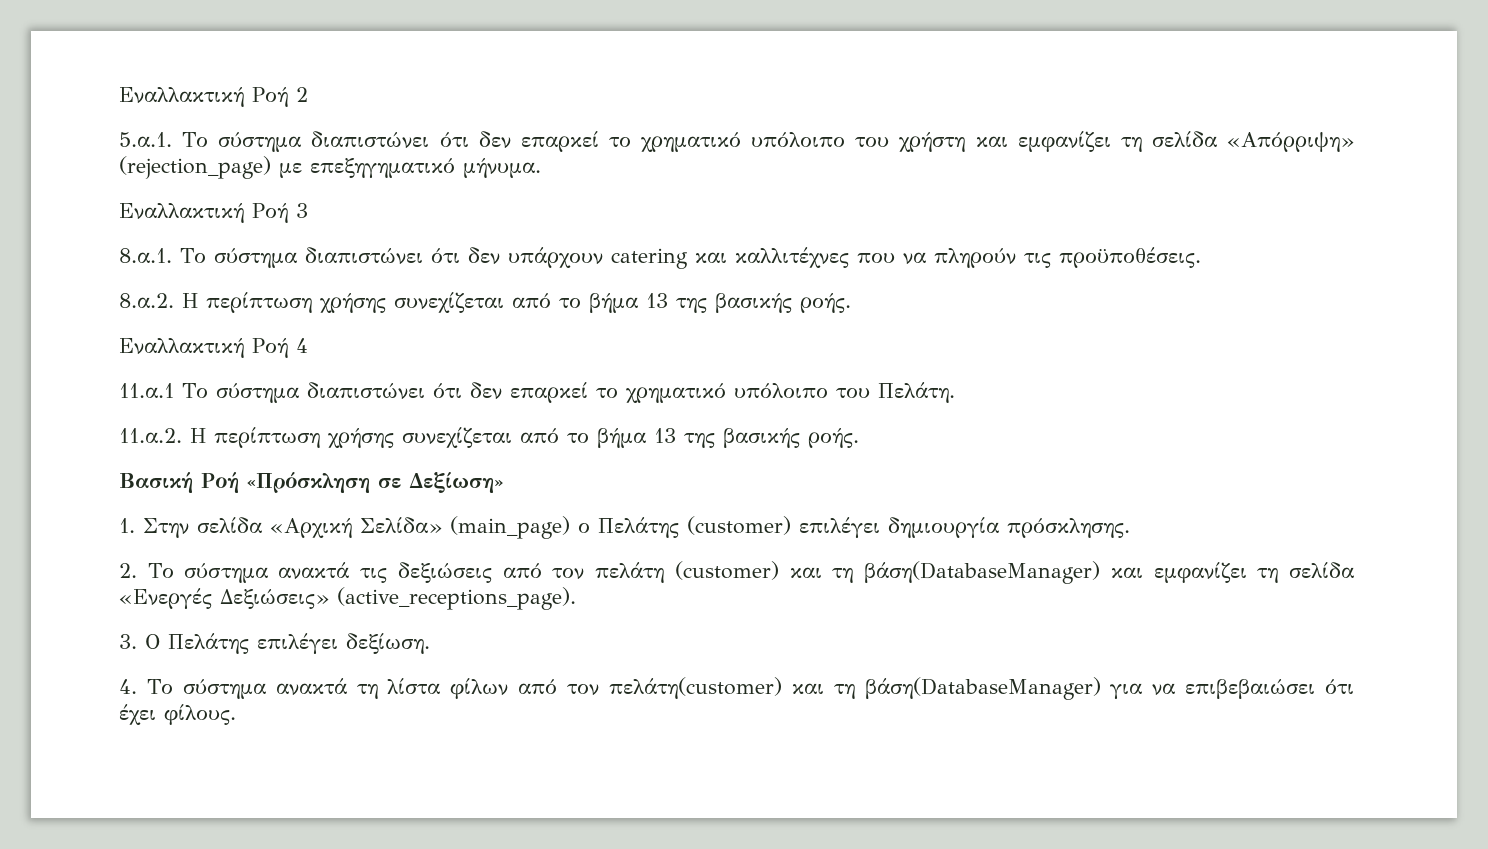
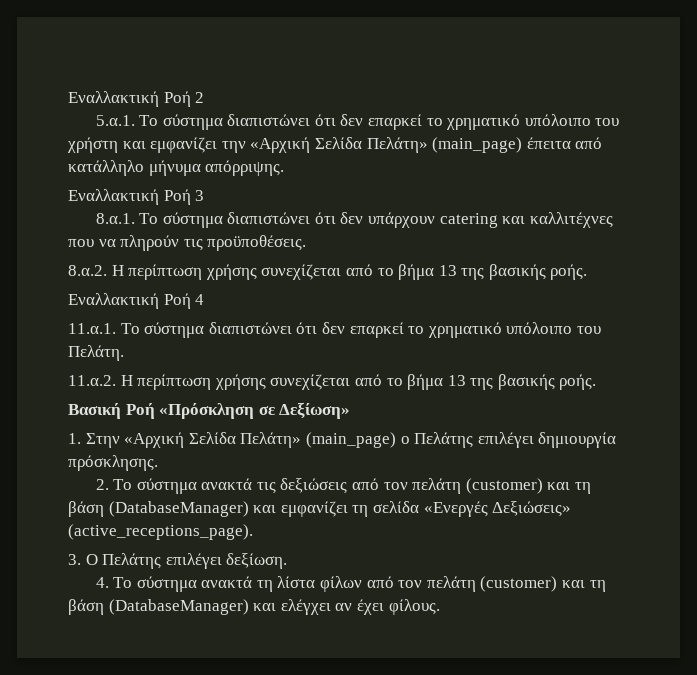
- 5.α.1. Το σύστημα διαπιστώνει ότι δεν επαρκεί το χρηματικό υπόλοιπο του χρήστη και εμφανίζει τη σελίδα «Απόρριψη» (rejection_page) με επεξηγηματικό μήνυμα.
+ 5.α.1. Το σύστημα διαπιστώνει ότι δεν επαρκεί το χρηματικό υπόλοιπο του χρήστη και εμφανίζει την «Αρχική Σελίδα Πελάτη» (main_page) έπειτα από κατάλληλο μήνυμα απόρριψης.
- 11.α.1 Το σύστημα διαπιστώνει ότι δεν επαρκεί το χρηματικό υπόλοιπο του Πελάτη.
+ 11.α.1. Το σύστημα διαπιστώνει ότι δεν επαρκεί το χρηματικό υπόλοιπο του Πελάτη.
- 1. Στην σελίδα «Αρχική Σελίδα» (main_page) ο Πελάτης (customer) επιλέγει δημιουργία πρόσκλησης.
+ 1. Στην «Αρχική Σελίδα Πελάτη» (main_page) ο Πελάτης επιλέγει δημιουργία πρόσκλησης.
- 2. Το σύστημα ανακτά τις δεξιώσεις από τον πελάτη (customer) και τη βάση(DatabaseManager) και εμφανίζει τη σελίδα «Ενεργές Δεξιώσεις» (active_receptions_page).
+ 2. Το σύστημα ανακτά τις δεξιώσεις από τον πελάτη (customer) και τη βάση (DatabaseManager) και εμφανίζει τη σελίδα «Ενεργές Δεξιώσεις» (active_receptions_page).
- 4. Το σύστημα ανακτά τη λίστα φίλων από τον πελάτη(customer) και τη βάση(DatabaseManager) για να επιβεβαιώσει ότι έχει φίλους.
+ 4. Το σύστημα ανακτά τη λίστα φίλων από τον πελάτη (customer) και τη βάση (DatabaseManager) και ελέγχει αν έχει φίλους.

